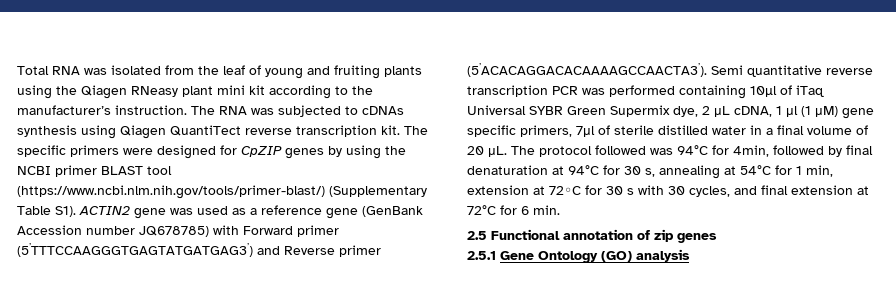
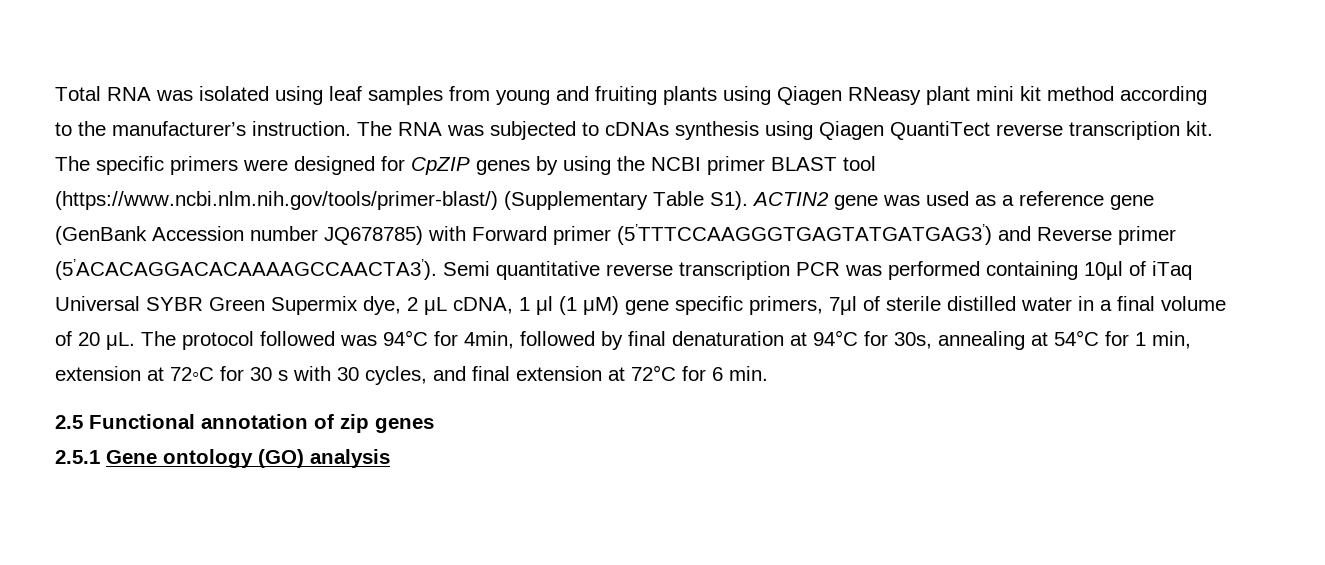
- Total RNA was isolated from the leaf of young and fruiting plants using the Qiagen RNeasy plant mini kit according to the manufacturer’s instruction.
+ Total RNA was isolated using leaf samples from young and fruiting plants using Qiagen RNeasy plant mini kit method according to the manufacturer’s instruction.
- The protocol followed was 94°C for 4min, followed by final denaturation at 94°C for 30 s, annealing at 54°C for 1 min, extension at 72◦C for 30 s with 30 cycles, and final extension at 72°C for 6 min.
+ The protocol followed was 94°C for 4min, followed by final denaturation at 94°C for 30s, annealing at 54°C for 1 min, extension at 72◦C for 30 s with 30 cycles, and final extension at 72°C for 6 min.
- 2.5.1 Gene Ontology (GO) analysis
+ 2.5.1 Gene ontology (GO) analysis

